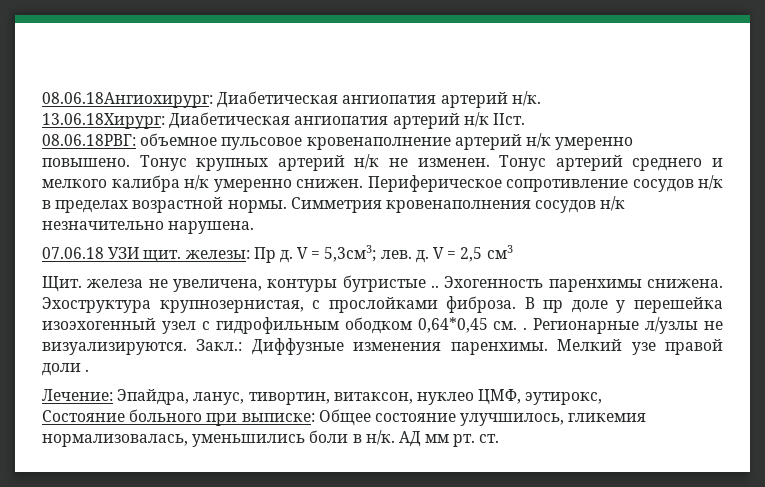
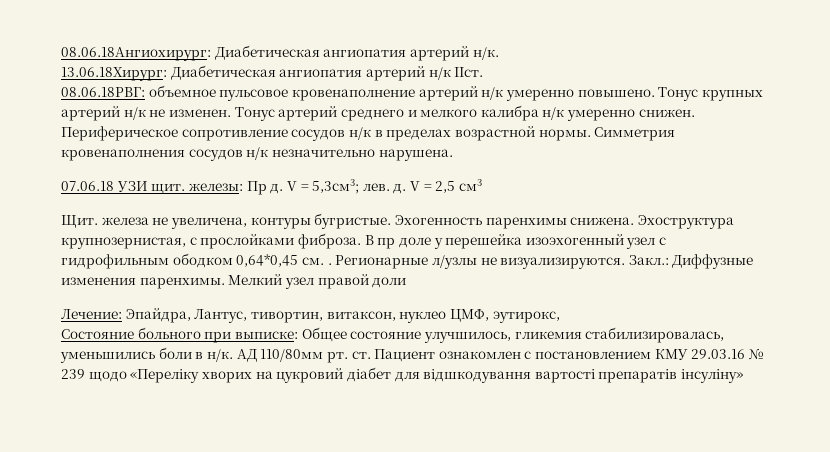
- Щит. железа не увеличена, контуры бугристые ..
+ Щит. железа не увеличена, контуры бугристые.
- Мелкий узе правой доли .
+ Мелкий узел правой доли
- Лечение: Эпайдра, ланус, тивортин, витаксон, нуклео ЦМФ, эутирокс,
+ Лечение: Эпайдра, Лантус, тивортин, витаксон, нуклео ЦМФ, эутирокс,
- Состояние больного при выписке: Общее состояние улучшилось, гликемия нормализовалась, уменьшились боли в н/к.
+ Состояние больного при выписке: Общее состояние улучшилось, гликемия стабилизировалась, уменьшились боли в н/к.
- АД мм рт. ст.
+ АД 110/80мм рт. ст. Пациент ознакомлен с постановлением КМУ 29.03.16 № 239 щодо «Перелiку хворих на цукровий дiабет для вiдшкодування вартостi препаратiв iнсулiну»

